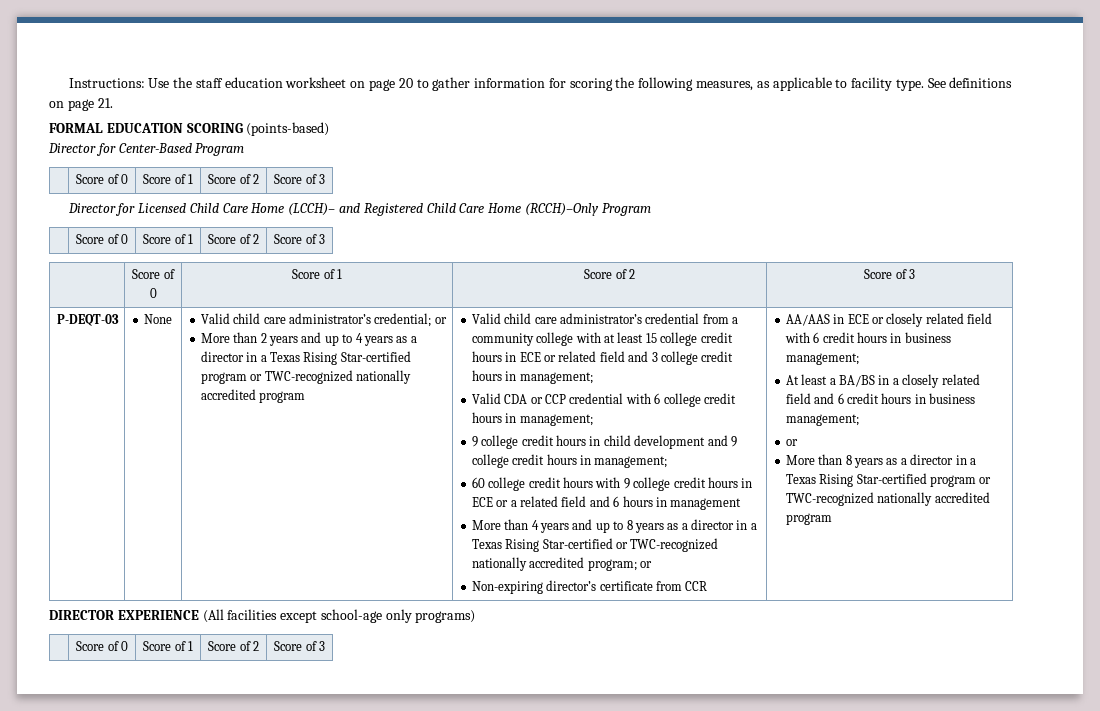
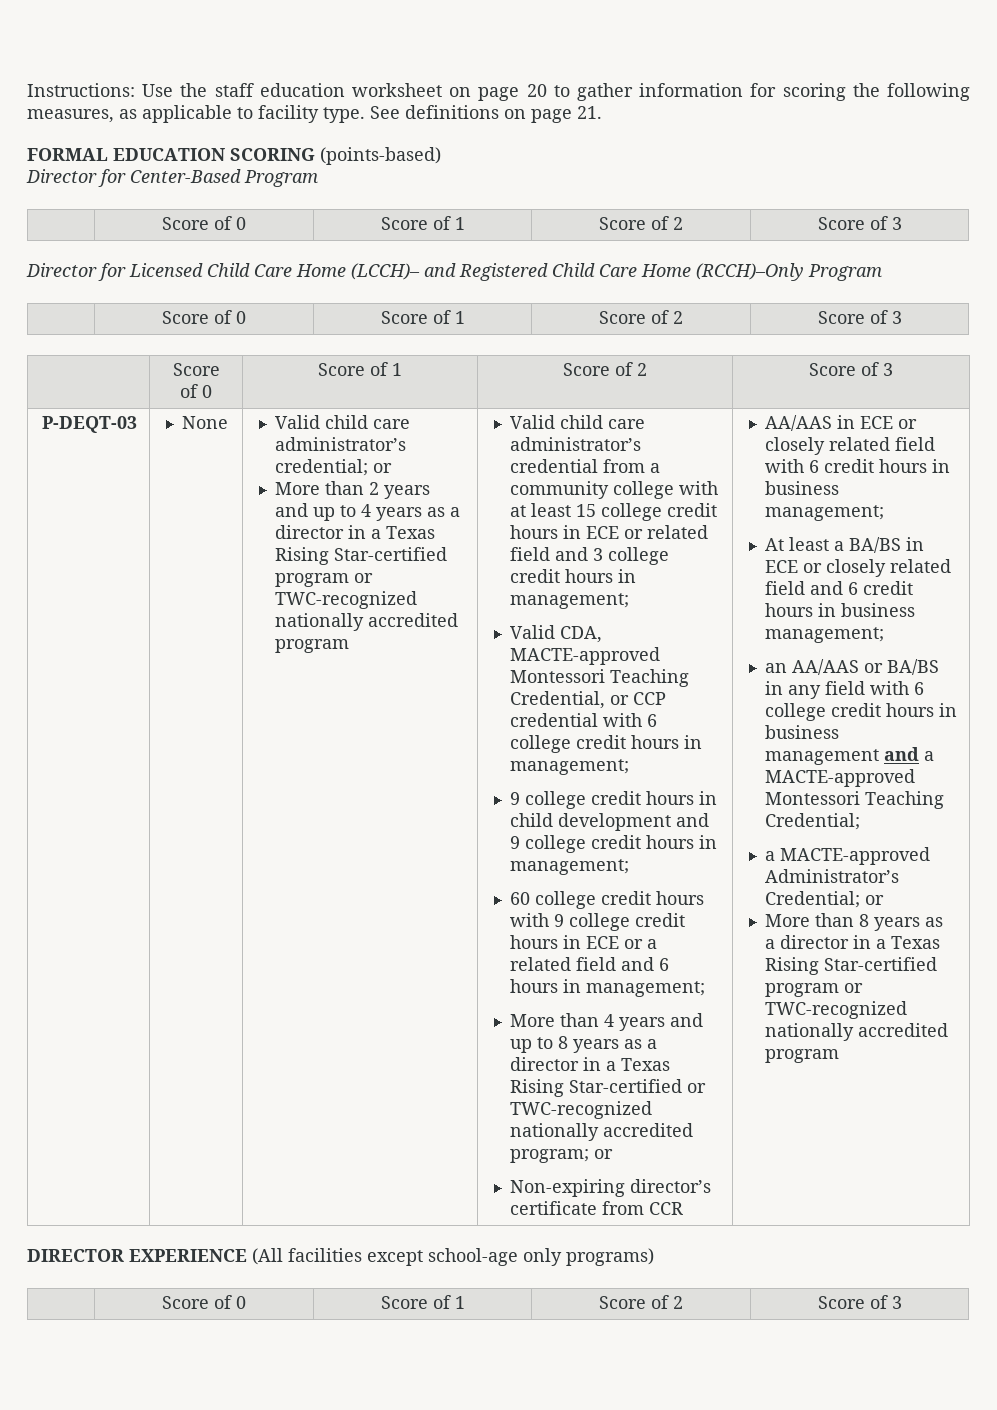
- Valid CDA or CCP credential with 6 college credit hours in management;
+ Valid CDA, MACTE-approved Montessori Teaching Credential, or CCP credential with 6 college credit hours in management;
- 60 college credit hours with 9 college credit hours in ECE or a related field and 6 hours in management
+ 60 college credit hours with 9 college credit hours in ECE or a related field and 6 hours in management;
- At least a BA/BS in a closely related field and 6 credit hours in business management;
- or
+ At least a BA/BS in ECE or closely related field and 6 credit hours in business management;
+ an AA/AAS or BA/BS in any field with 6 college credit hours in business management and a MACTE-approved Montessori Teaching Credential;
+ a MACTE-approved Administrator’s Credential; or

